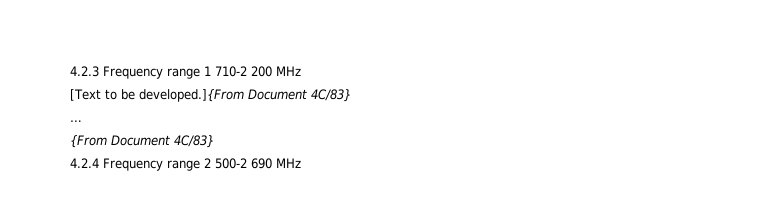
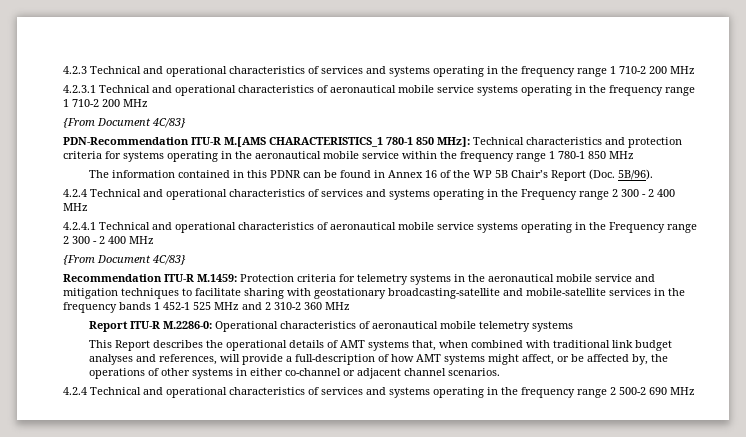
- 4.2.3 Frequency range 1 710-2 200 MHz
- [Text to be developed.]{From Document 4C/83}
- …
+ 4.2.3 Technical and operational characteristics of services and systems operating in the frequency range 1 710-2 200 MHz
+ 4.2.3.1 Technical and operational characteristics of aeronautical mobile service systems operating in the frequency range 1 710-2 200 MHz
  {From Document 4C/83}
- 4.2.4 Frequency range 2 500-2 690 MHz
+ PDN-Recommendation ITU-R M.[AMS CHARACTERISTICS_1 780-1 850 MHz]: Technical characteristics and protection criteria for systems operating in the aeronautical mobile service within the frequency range 1 780-1 850 MHz
+ The information contained in this PDNR can be found in Annex 16 of the WP 5B Chair’s Report (Doc. 5B/96).
+ 4.2.4 Technical and operational characteristics of services and systems operating in the Frequency range 2 300 - 2 400 MHz
+ 4.2.4.1 Technical and operational characteristics of aeronautical mobile service systems operating in the Frequency range 2 300 - 2 400 MHz
+ {From Document 4C/83}
+ Recommendation ITU-R M.1459: Protection criteria for telemetry systems in the aeronautical mobile service and mitigation techniques to facilitate sharing with geostationary broadcasting-satellite and mobile-satellite services in the frequency bands 1 452-1 525 MHz and 2 310-2 360 MHz
+ Report ITU-R M.2286-0: Operational characteristics of aeronautical mobile telemetry systems
+ This Report describes the operational details of AMT systems that, when combined with traditional link budget analyses and references, will provide a full-description of how AMT systems might affect, or be affected by, the operations of other systems in either co-channel or adjacent channel scenarios.
+ 4.2.4 Technical and operational characteristics of services and systems operating in the frequency range 2 500-2 690 MHz

